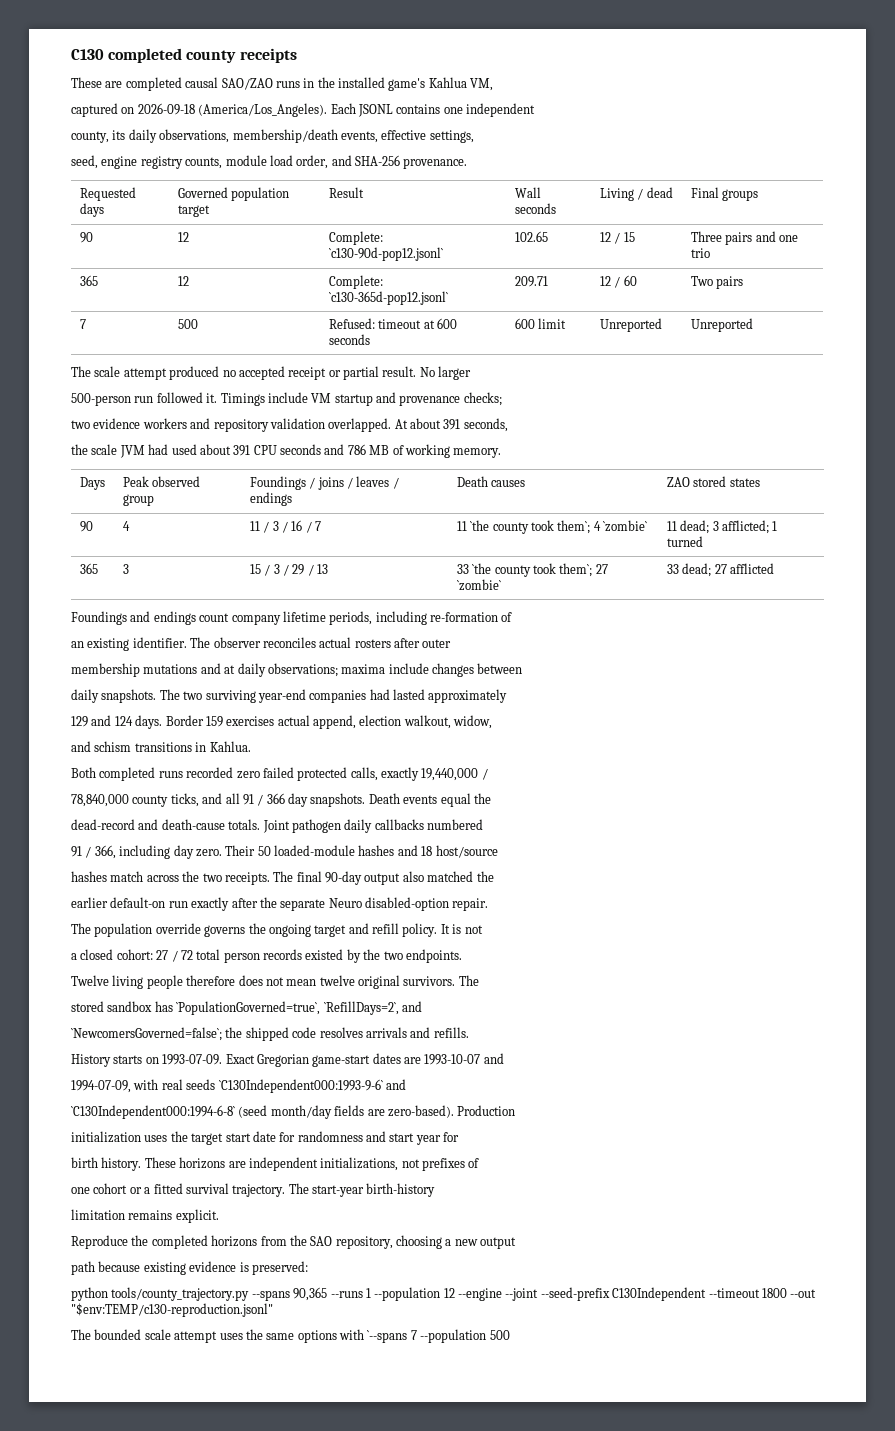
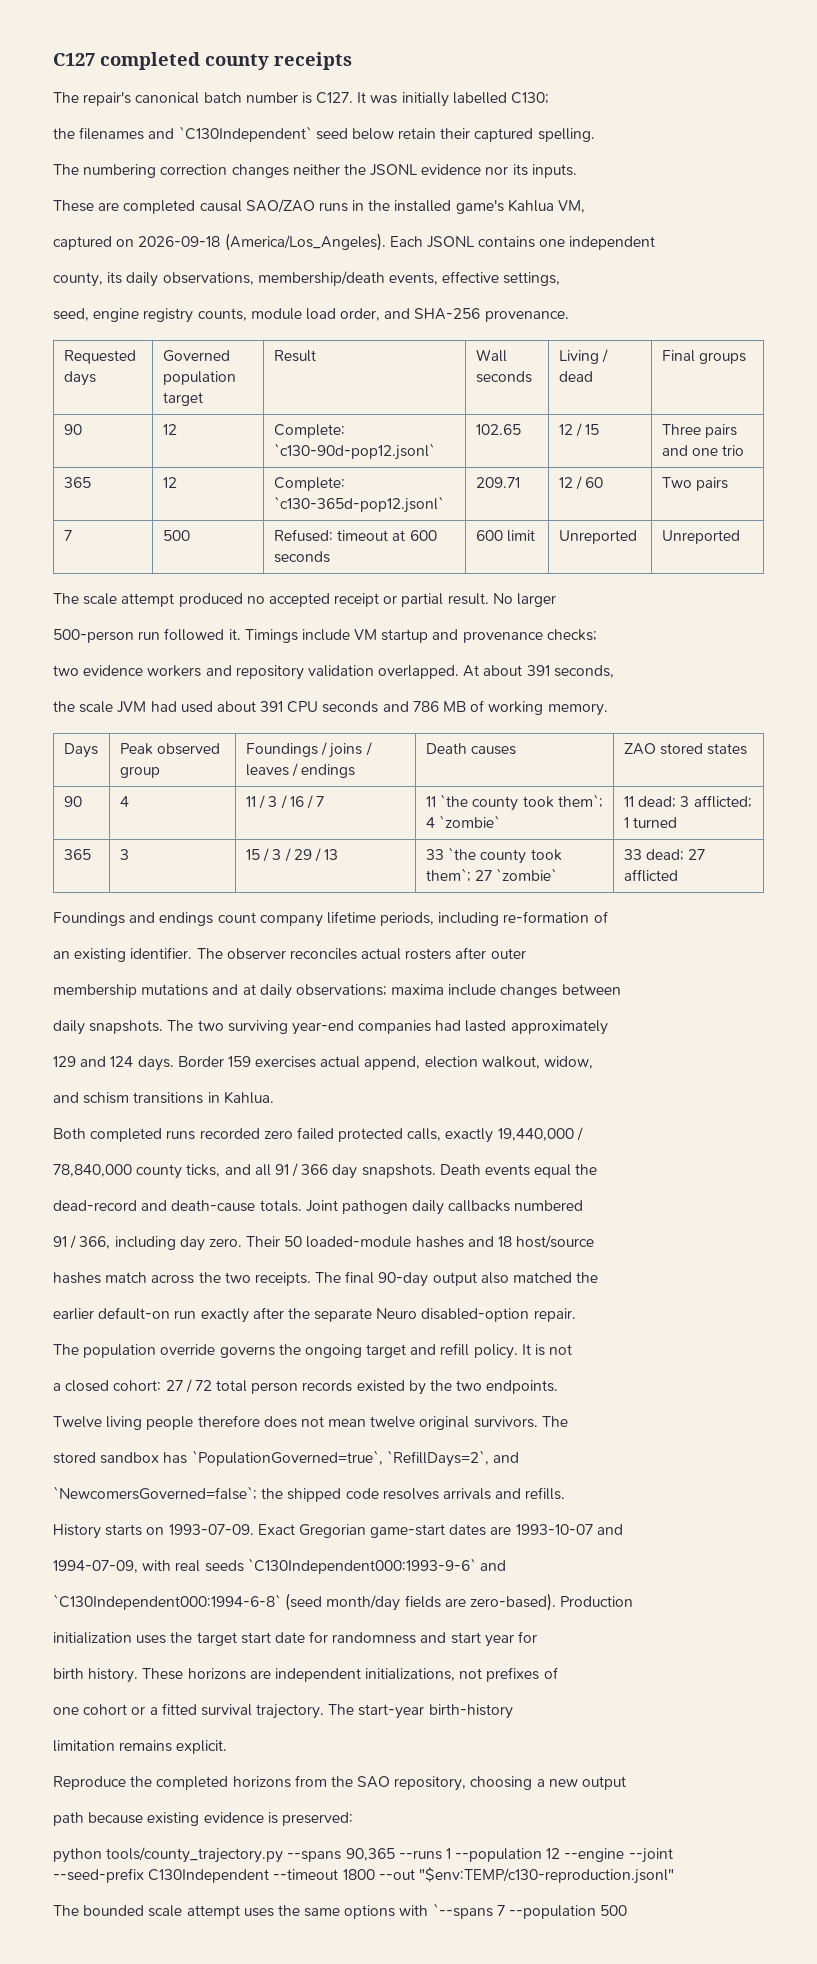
- C130 completed county receipts
+ C127 completed county receipts
+ The repair's canonical batch number is C127. It was initially labelled C130;
+ the filenames and `C130Independent` seed below retain their captured spelling.
+ The numbering correction changes neither the JSONL evidence nor its inputs.

